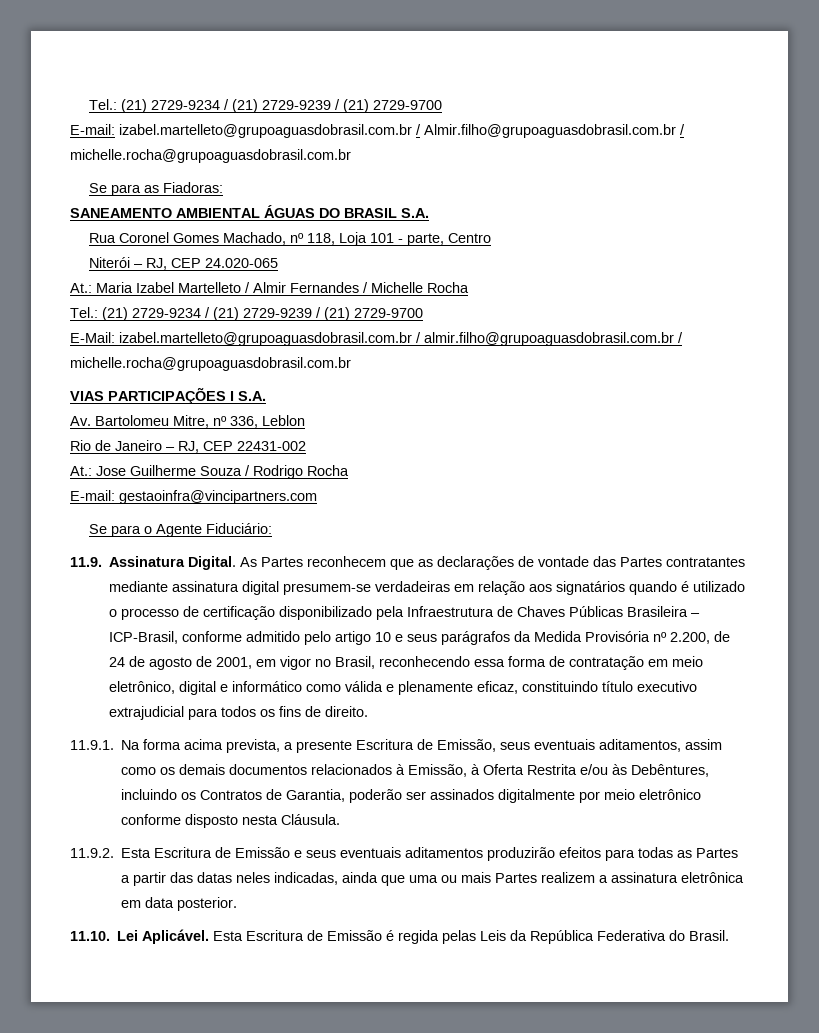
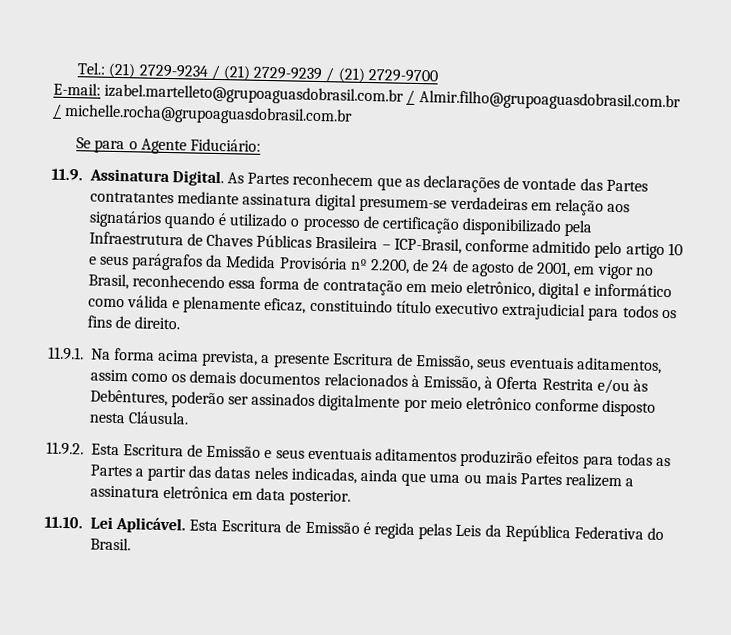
- Se para as Fiadoras:
- SANEAMENTO AMBIENTAL ÁGUAS DO BRASIL S.A.
- Rua Coronel Gomes Machado, nº 118, Loja 101 - parte, Centro
- Niterói – RJ, CEP 24.020-065
- At.: Maria Izabel Martelleto / Almir Fernandes / Michelle Rocha
- Tel.: (21) 2729-9234 / (21) 2729-9239 / (21) 2729-9700
- E-Mail: izabel.martelleto@grupoaguasdobrasil.com.br / almir.filho@grupoaguasdobrasil.com.br / michelle.rocha@grupoaguasdobrasil.com.br
- VIAS PARTICIPAÇÕES I S.A.
- Av. Bartolomeu Mitre, nº 336, Leblon
- Rio de Janeiro – RJ, CEP 22431-002
- At.: Jose Guilherme Souza / Rodrigo Rocha
- E-mail: gestaoinfra@vincipartners.com
- 11.9.1. Na forma acima prevista, a presente Escritura de Emissão, seus eventuais aditamentos, assim como os demais documentos relacionados à Emissão, à Oferta Restrita e/ou às Debêntures, incluindo os Contratos de Garantia, poderão ser assinados digitalmente por meio eletrônico conforme disposto nesta Cláusula.
+ 11.9.1. Na forma acima prevista, a presente Escritura de Emissão, seus eventuais aditamentos, assim como os demais documentos relacionados à Emissão, à Oferta Restrita e/ou às Debêntures, poderão ser assinados digitalmente por meio eletrônico conforme disposto nesta Cláusula.

